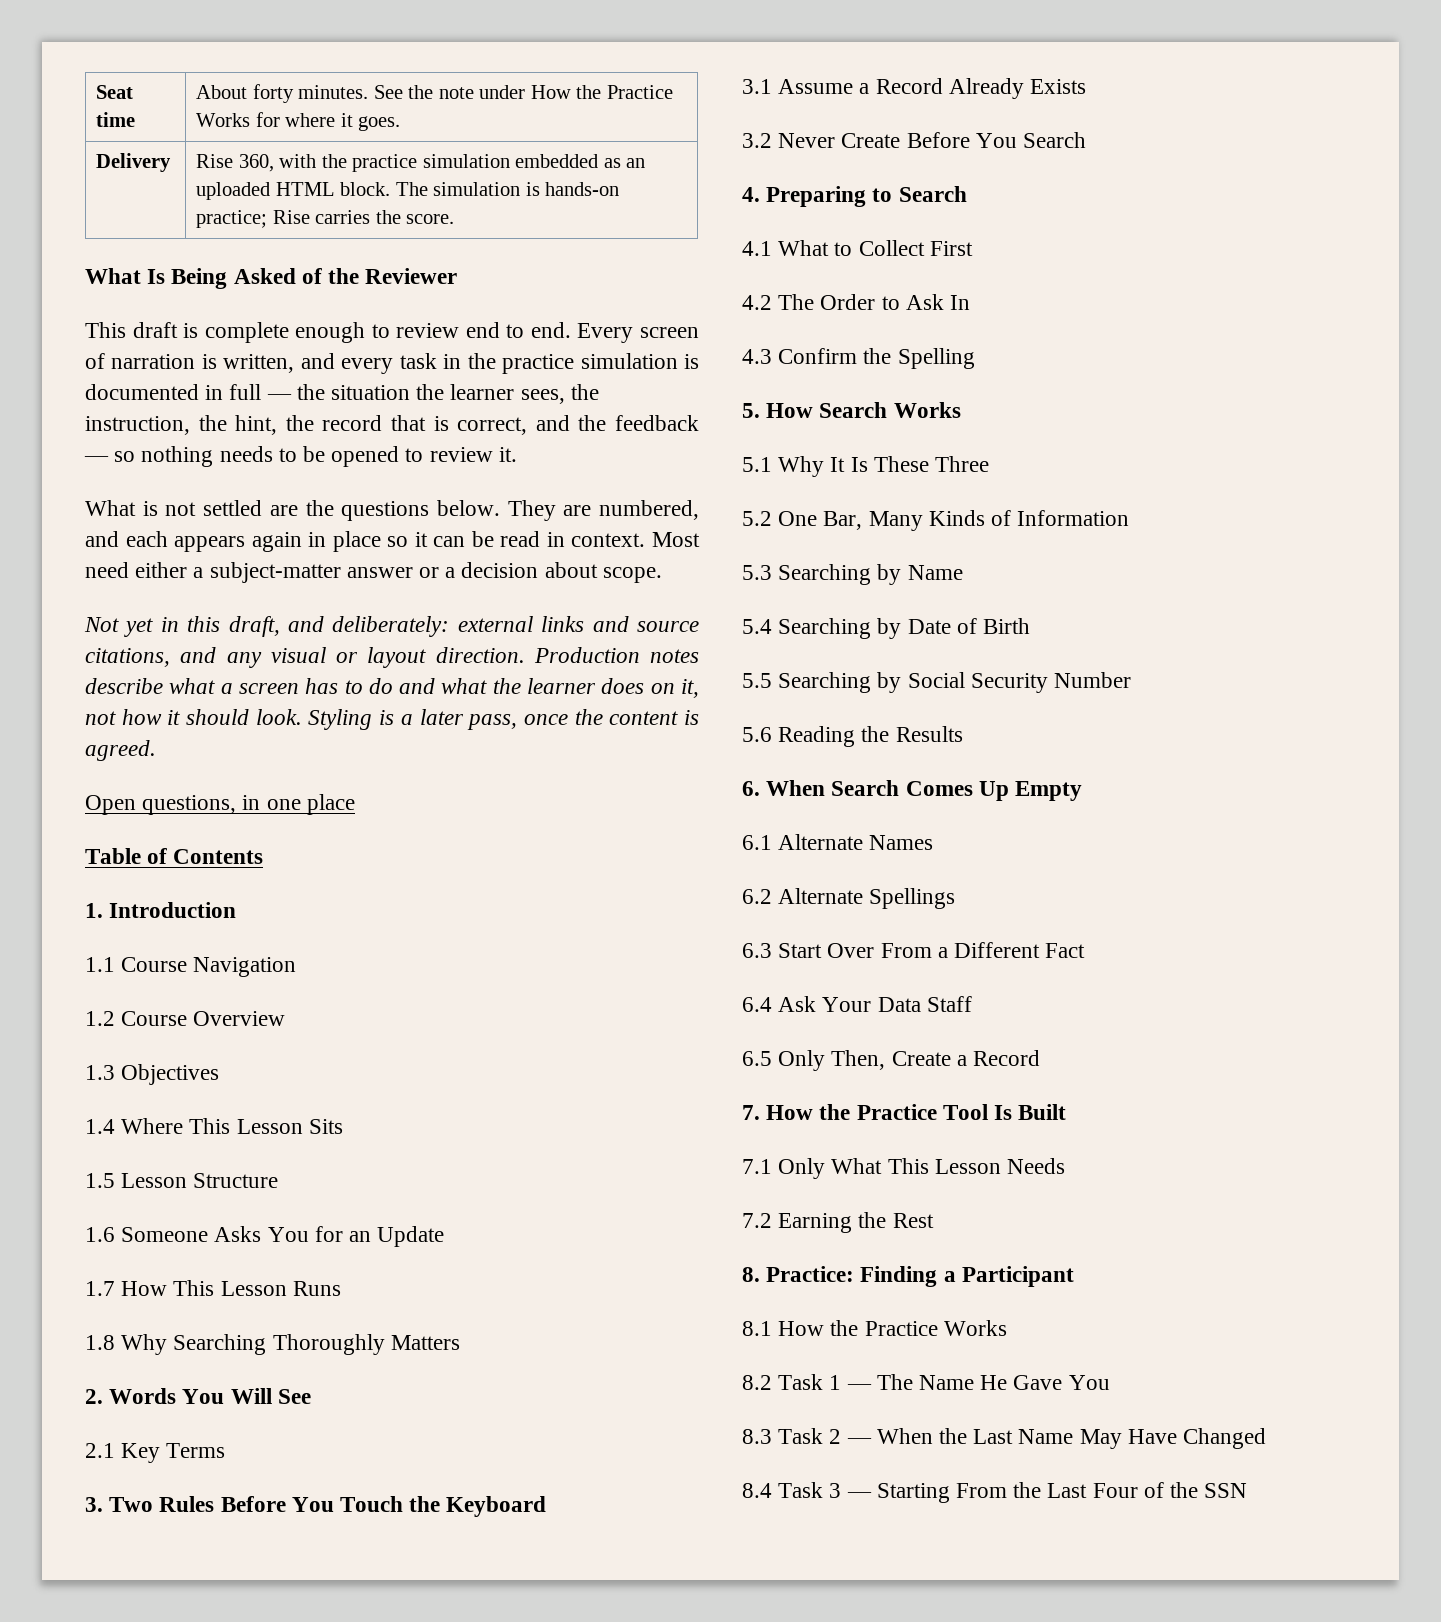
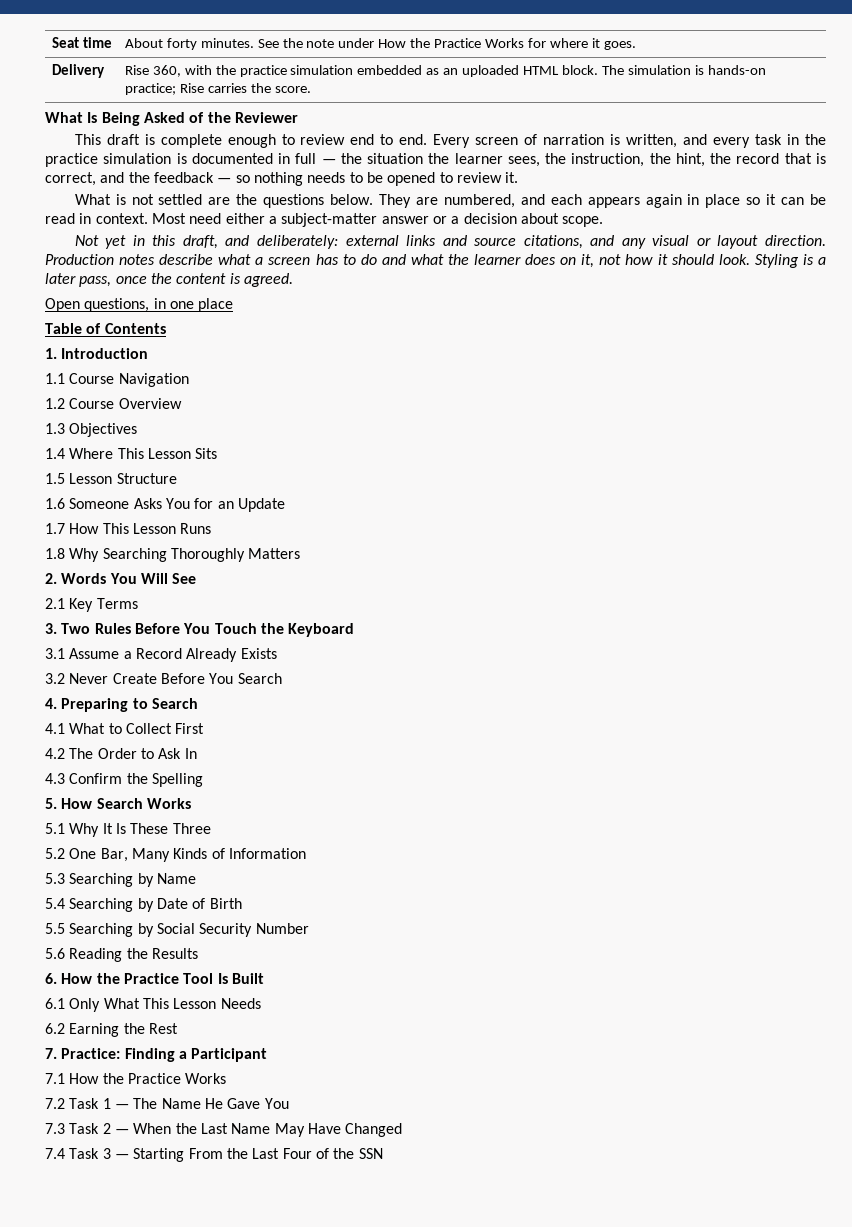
- 6. When Search Comes Up Empty
- 6.1 Alternate Names
- 6.2 Alternate Spellings
- 6.3 Start Over From a Different Fact
- 6.4 Ask Your Data Staff
- 6.5 Only Then, Create a Record
- 7. How the Practice Tool Is Built
+ 6. How the Practice Tool Is Built
- 7.1 Only What This Lesson Needs
+ 6.1 Only What This Lesson Needs
- 7.2 Earning the Rest
+ 6.2 Earning the Rest
- 8. Practice: Finding a Participant
+ 7. Practice: Finding a Participant
- 8.1 How the Practice Works
+ 7.1 How the Practice Works
- 8.2 Task 1 — The Name He Gave You
+ 7.2 Task 1 — The Name He Gave You
- 8.3 Task 2 — When the Last Name May Have Changed
+ 7.3 Task 2 — When the Last Name May Have Changed
- 8.4 Task 3 — Starting From the Last Four of the SSN
+ 7.4 Task 3 — Starting From the Last Four of the SSN

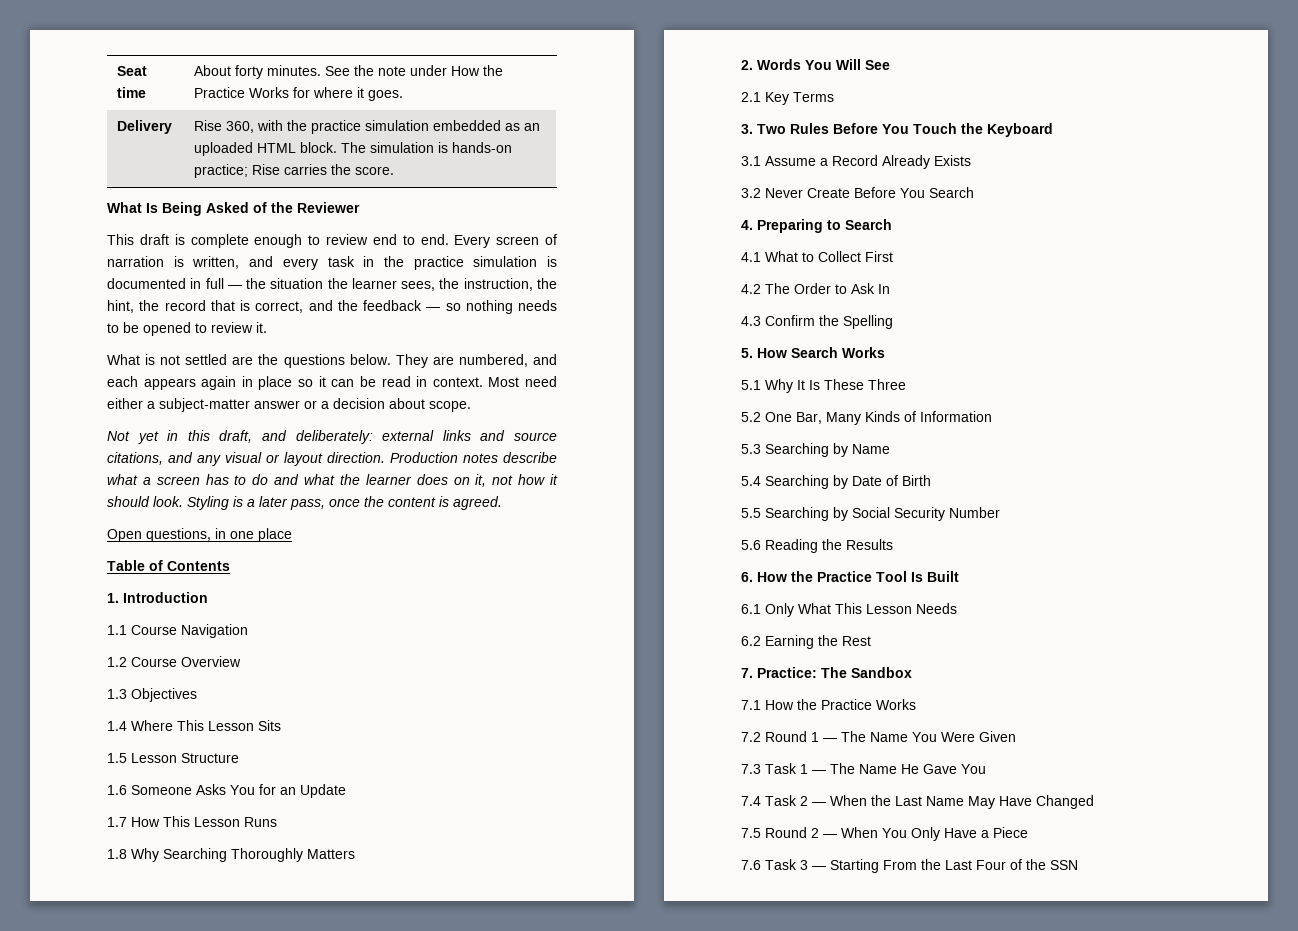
- 7. Practice: Finding a Participant
+ 7. Practice: The Sandbox
- 7.2 Task 1 — The Name He Gave You
+ 7.2 Round 1 — The Name You Were Given
+ 7.3 Task 1 — The Name He Gave You
- 7.3 Task 2 — When the Last Name May Have Changed
+ 7.4 Task 2 — When the Last Name May Have Changed
- 7.4 Task 3 — Starting From the Last Four of the SSN
+ 7.5 Round 2 — When You Only Have a Piece
+ 7.6 Task 3 — Starting From the Last Four of the SSN

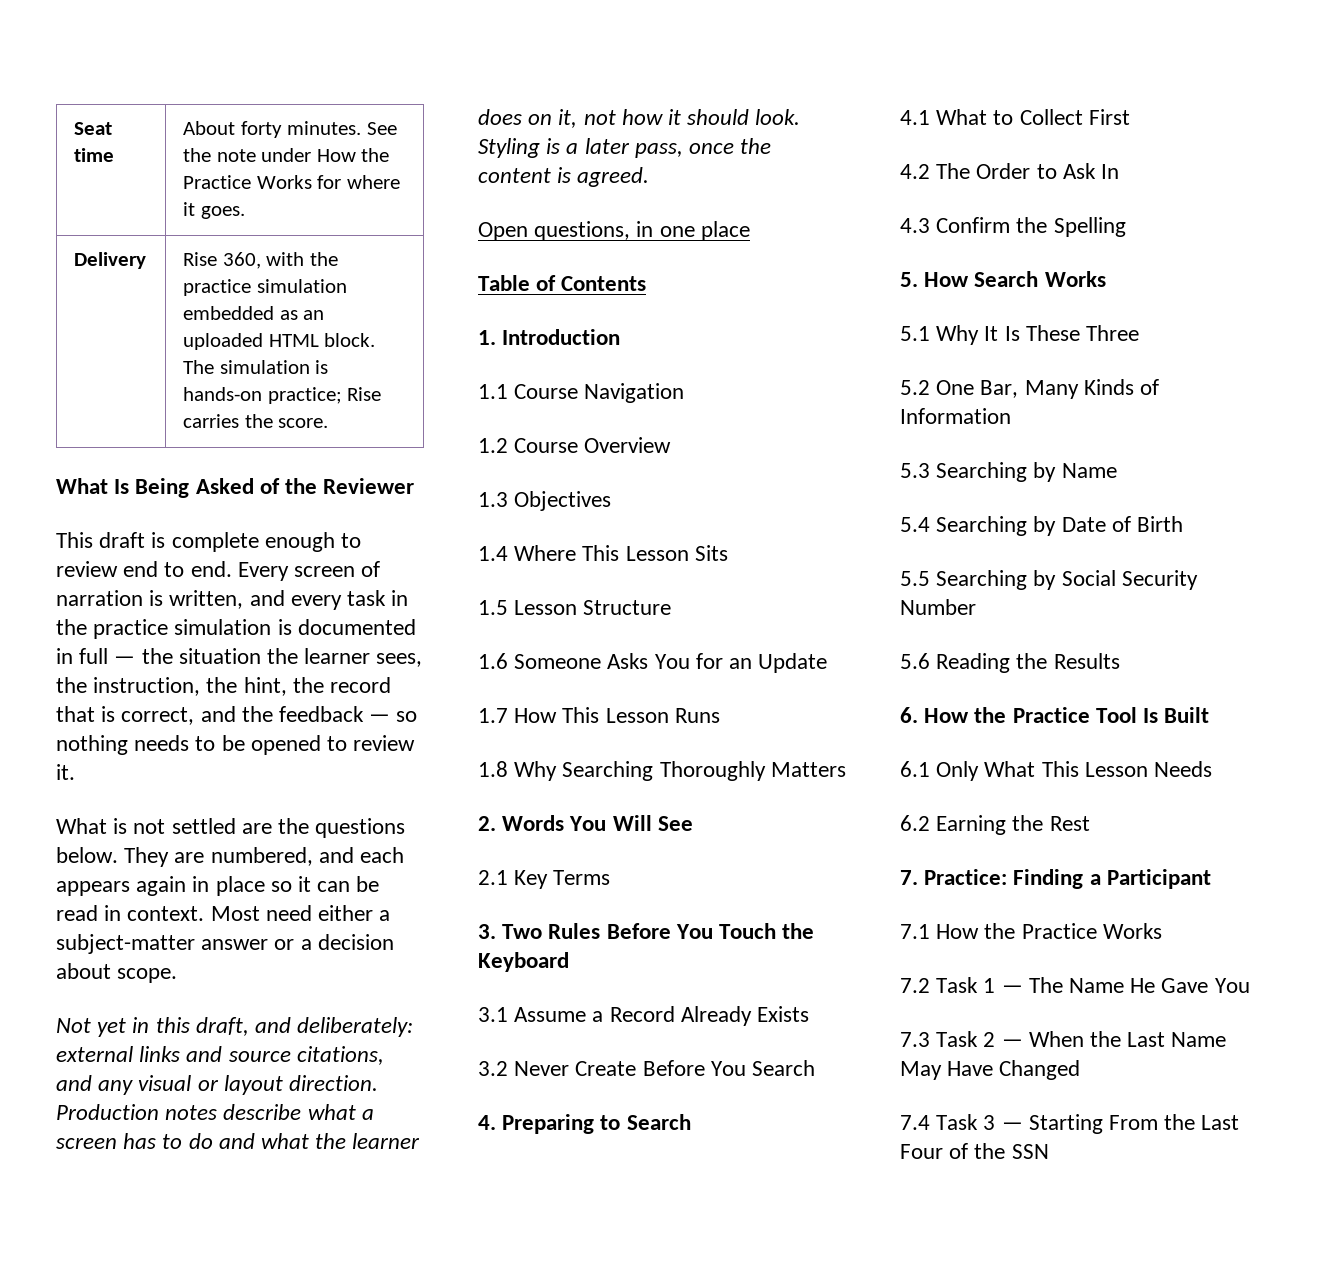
- 7. Practice: The Sandbox
+ 7. Practice: Finding a Participant
- 7.2 Round 1 — The Name You Were Given
- 7.3 Task 1 — The Name He Gave You
+ 7.2 Task 1 — The Name He Gave You
- 7.4 Task 2 — When the Last Name May Have Changed
+ 7.3 Task 2 — When the Last Name May Have Changed
- 7.5 Round 2 — When You Only Have a Piece
- 7.6 Task 3 — Starting From the Last Four of the SSN
+ 7.4 Task 3 — Starting From the Last Four of the SSN

